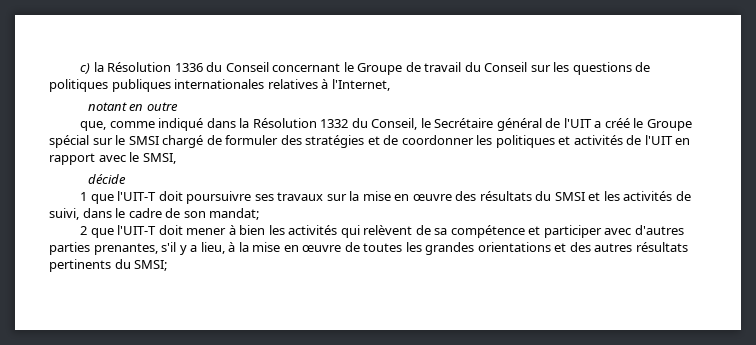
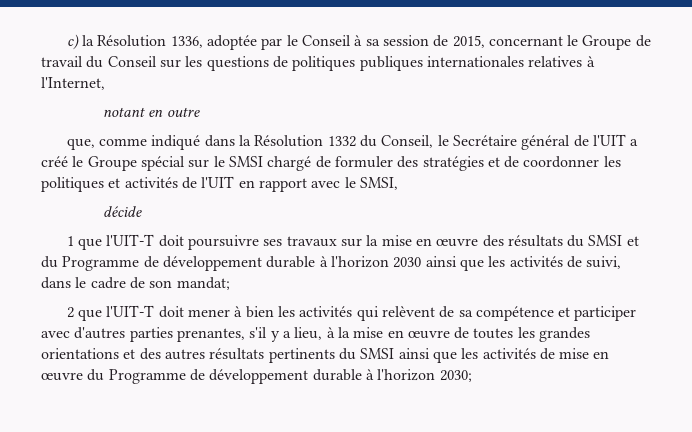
- c) la Résolution 1336 du Conseil concernant le Groupe de travail du Conseil sur les questions de politiques publiques internationales relatives à l'Internet,
+ c) la Résolution 1336, adoptée par le Conseil à sa session de 2015, concernant le Groupe de travail du Conseil sur les questions de politiques publiques internationales relatives à l'Internet,
- 1 que l'UIT-T doit poursuivre ses travaux sur la mise en œuvre des résultats du SMSI et les activités de suivi, dans le cadre de son mandat;
+ 1 que l'UIT-T doit poursuivre ses travaux sur la mise en œuvre des résultats du SMSI et du Programme de développement durable à l'horizon 2030 ainsi que les activités de suivi, dans le cadre de son mandat;
- 2 que l'UIT-T doit mener à bien les activités qui relèvent de sa compétence et participer avec d'autres parties prenantes, s'il y a lieu, à la mise en œuvre de toutes les grandes orientations et des autres résultats pertinents du SMSI;
+ 2 que l'UIT-T doit mener à bien les activités qui relèvent de sa compétence et participer avec d'autres parties prenantes, s'il y a lieu, à la mise en œuvre de toutes les grandes orientations et des autres résultats pertinents du SMSI ainsi que les activités de mise en œuvre du Programme de développement durable à l'horizon 2030;

